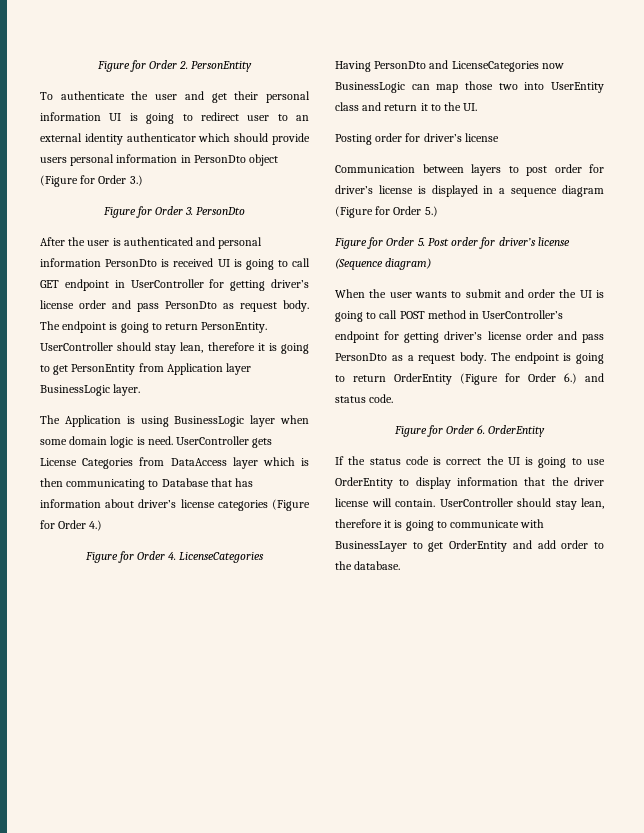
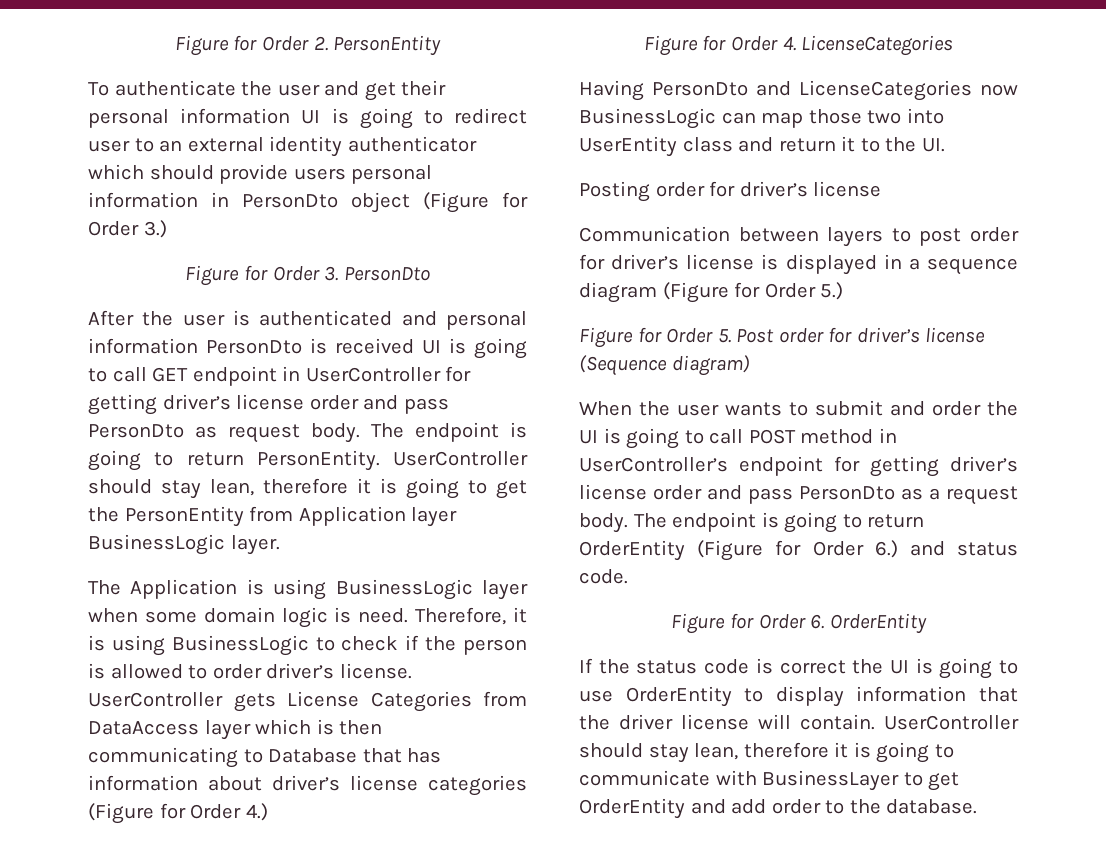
- UserController should stay lean, therefore it is going to get PersonEntity from Application layer BusinessLogic layer.
+ UserController should stay lean, therefore it is going to get the PersonEntity from Application layer BusinessLogic layer.
+ Therefore, it is using BusinessLogic to check if the person is allowed to order driver’s license.

